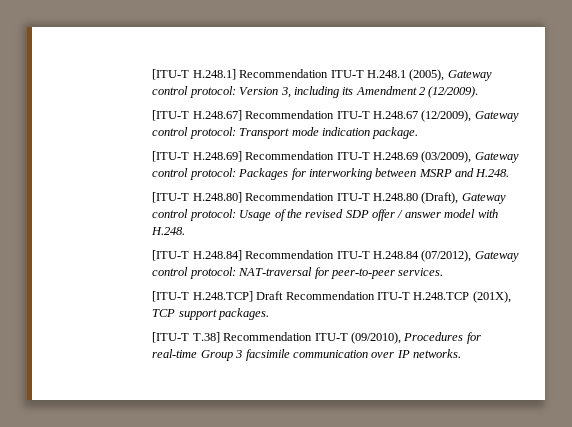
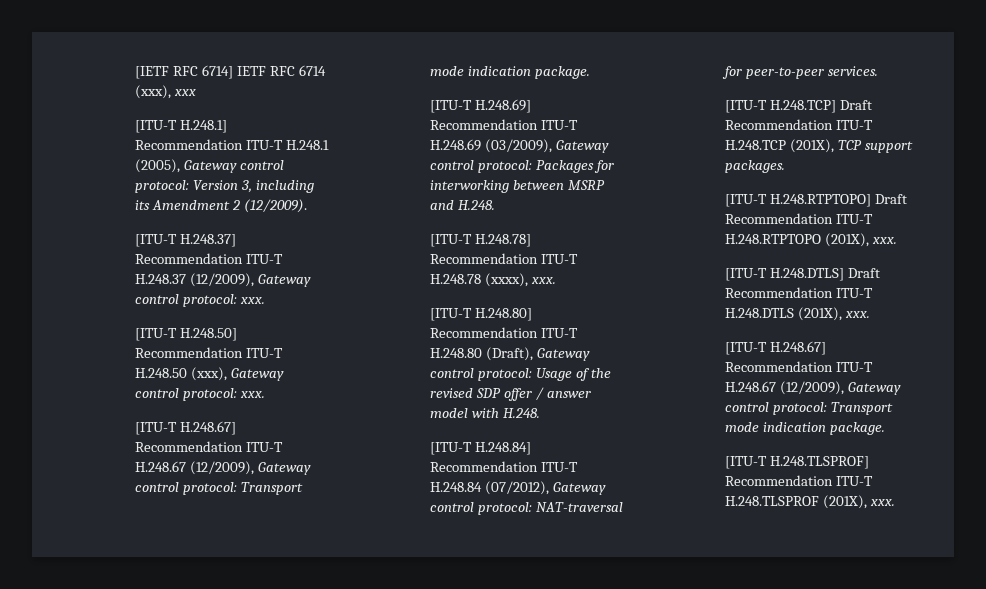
+ [IETF RFC 6714] IETF RFC 6714 (xxx), xxx
+ [ITU-T H.248.37] Recommendation ITU-T H.248.37 (12/2009), Gateway control protocol: xxx.
+ [ITU-T H.248.50] Recommendation ITU-T H.248.50 (xxx), Gateway control protocol: xxx.
+ [ITU-T H.248.78] Recommendation ITU-T H.248.78 (xxxx), xxx.
- [ITU-T T.38] Recommendation ITU-T (09/2010), Procedures for real-time Group 3 facsimile communication over IP networks.
+ [ITU-T H.248.RTPTOPO] Draft Recommendation ITU-T H.248.RTPTOPO (201X), xxx.
+ [ITU-T H.248.DTLS] Draft Recommendation ITU-T H.248.DTLS (201X), xxx.
+ [ITU-T H.248.67] Recommendation ITU-T H.248.67 (12/2009), Gateway control protocol: Transport mode indication package.
+ [ITU-T H.248.TLSPROF] Recommendation ITU-T H.248.TLSPROF (201X), xxx.

